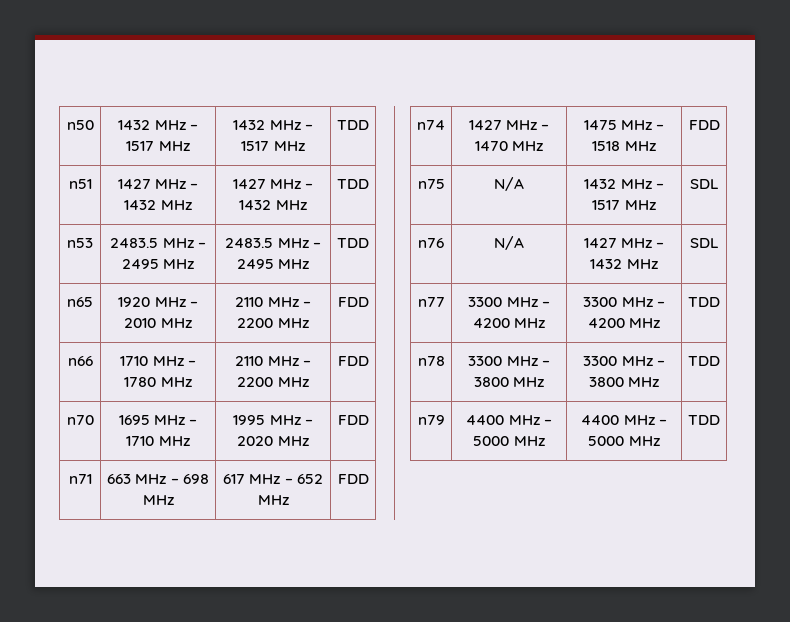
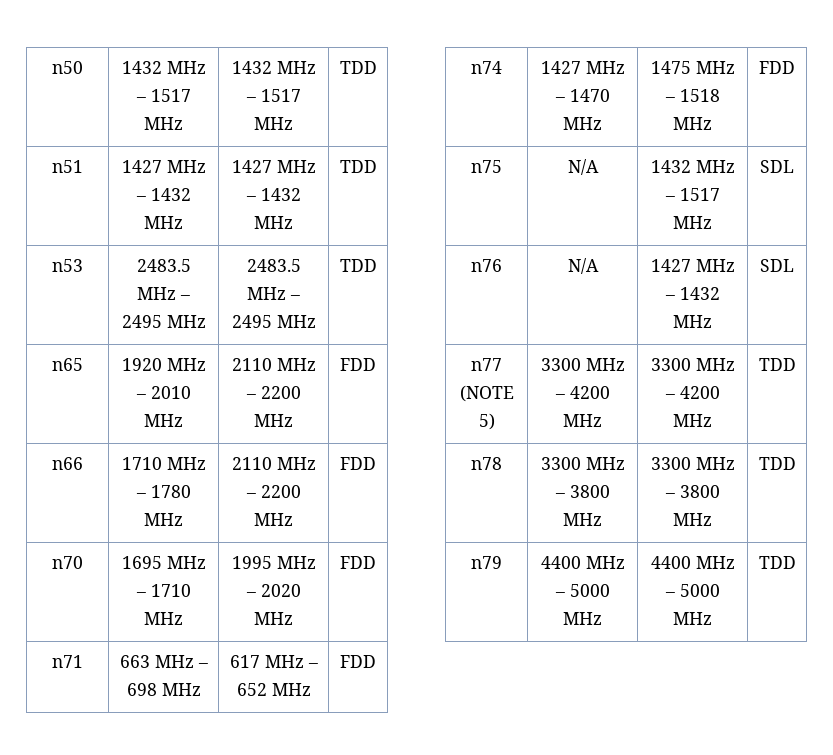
- n77 | 3300 MHz – 4200 MHz | 3300 MHz – 4200 MHz | TDD
+ n77 (NOTE 5) | 3300 MHz – 4200 MHz | 3300 MHz – 4200 MHz | TDD

